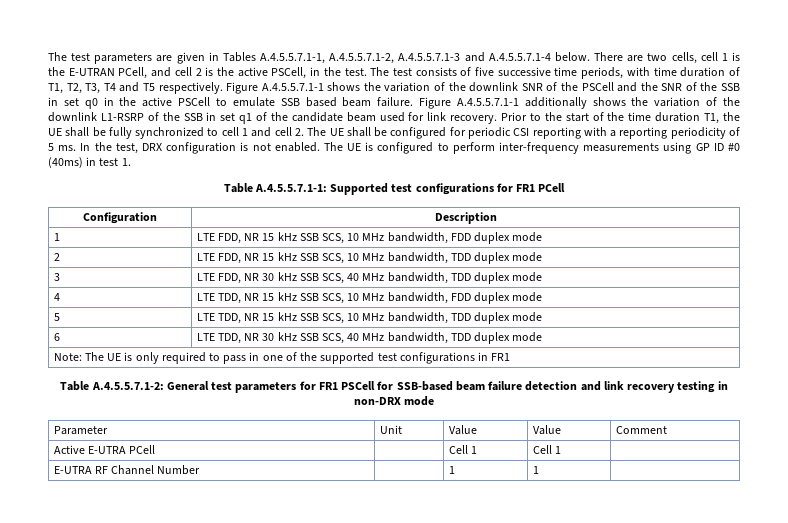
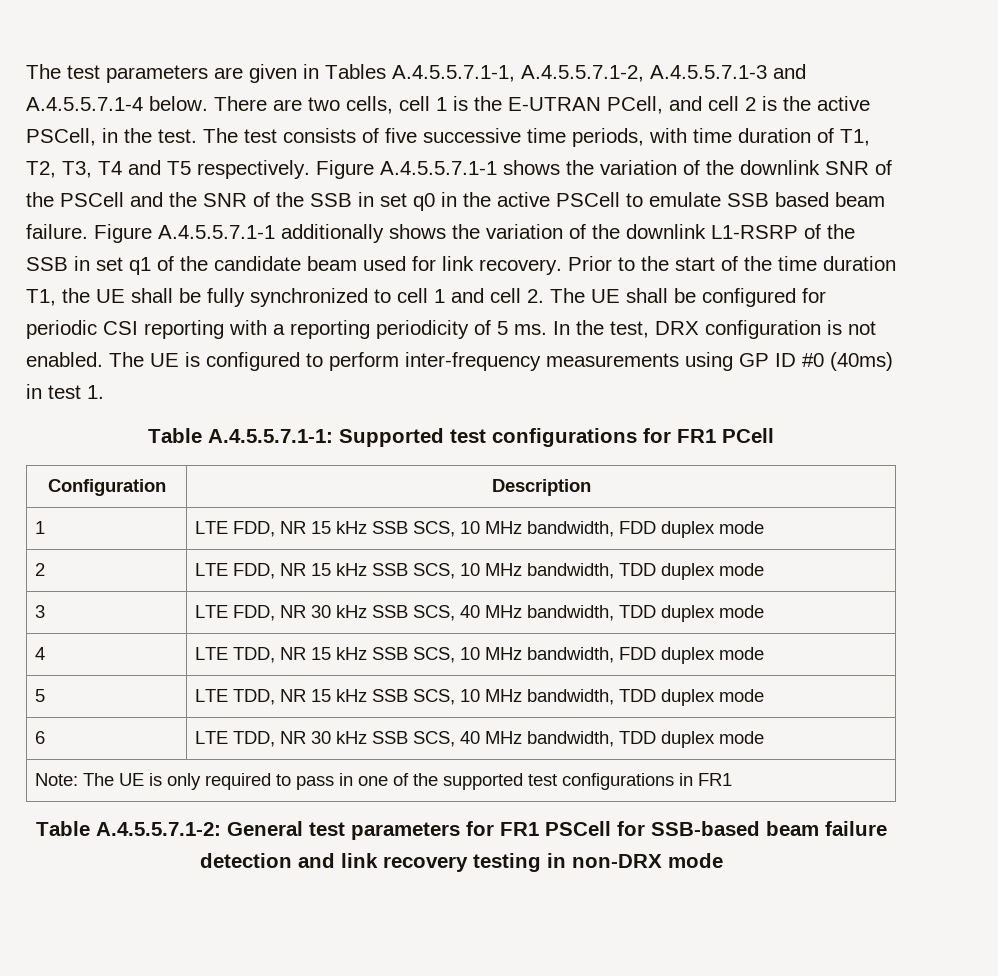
- Parameter | Unit | Value | Value | Comment
- Active E-UTRA PCell | | Cell 1 | Cell 1 |
- E-UTRA RF Channel Number | | 1 | 1 |

